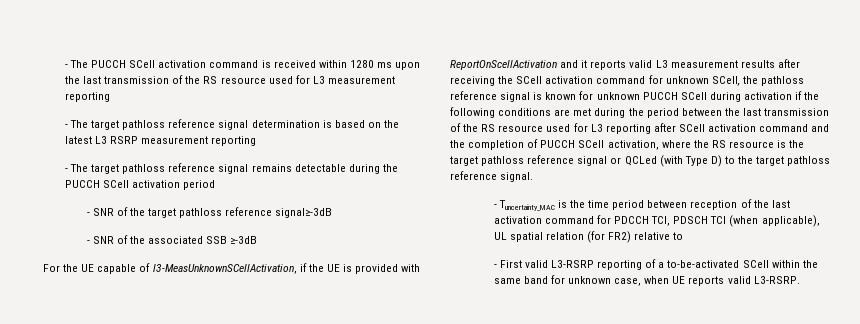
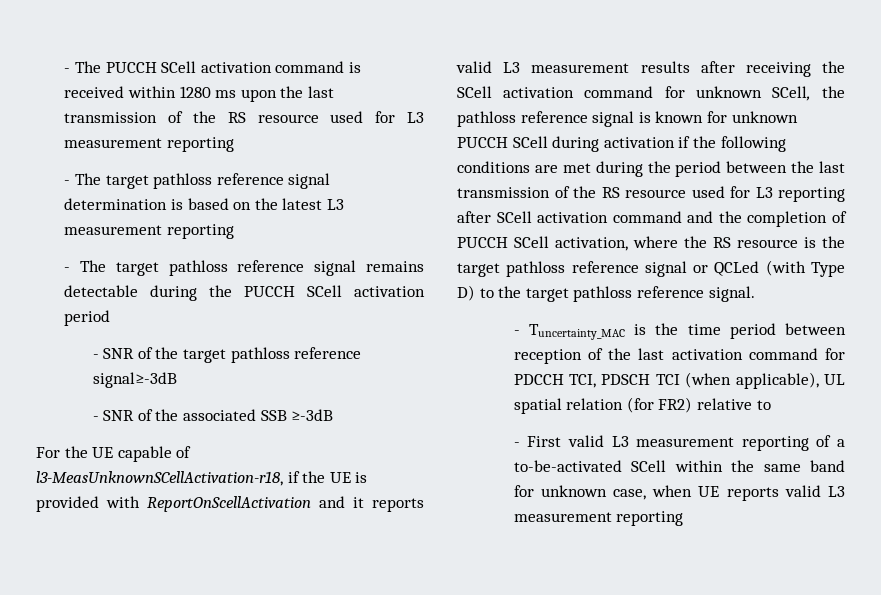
- - The target pathloss reference signal determination is based on the latest L3 RSRP measurement reporting
+ - The target pathloss reference signal determination is based on the latest L3 measurement reporting
- For the UE capable of l3-MeasUnknownSCellActivation, if the UE is provided with ReportOnScellActivation and it reports valid L3 measurement results after receiving the SCell activation command for unknown SCell, the pathloss reference signal is known for unknown PUCCH SCell during activation if the following conditions are met during the period between the last transmission of the RS resource used for L3 reporting after SCell activation command and the completion of PUCCH SCell activation, where the RS resource is the target pathloss reference signal or QCLed (with Type D) to the target pathloss reference signal.
+ For the UE capable of l3-MeasUnknownSCellActivation-r18, if the UE is provided with ReportOnScellActivation and it reports valid L3 measurement results after receiving the SCell activation command for unknown SCell, the pathloss reference signal is known for unknown PUCCH SCell during activation if the following conditions are met during the period between the last transmission of the RS resource used for L3 reporting after SCell activation command and the completion of PUCCH SCell activation, where the RS resource is the target pathloss reference signal or QCLed (with Type D) to the target pathloss reference signal.
- - First valid L3-RSRP reporting of a to-be-activated SCell within the same band for unknown case, when UE reports valid L3-RSRP.
+ - First valid L3 measurement reporting of a to-be-activated SCell within the same band for unknown case, when UE reports valid L3 measurement reporting

